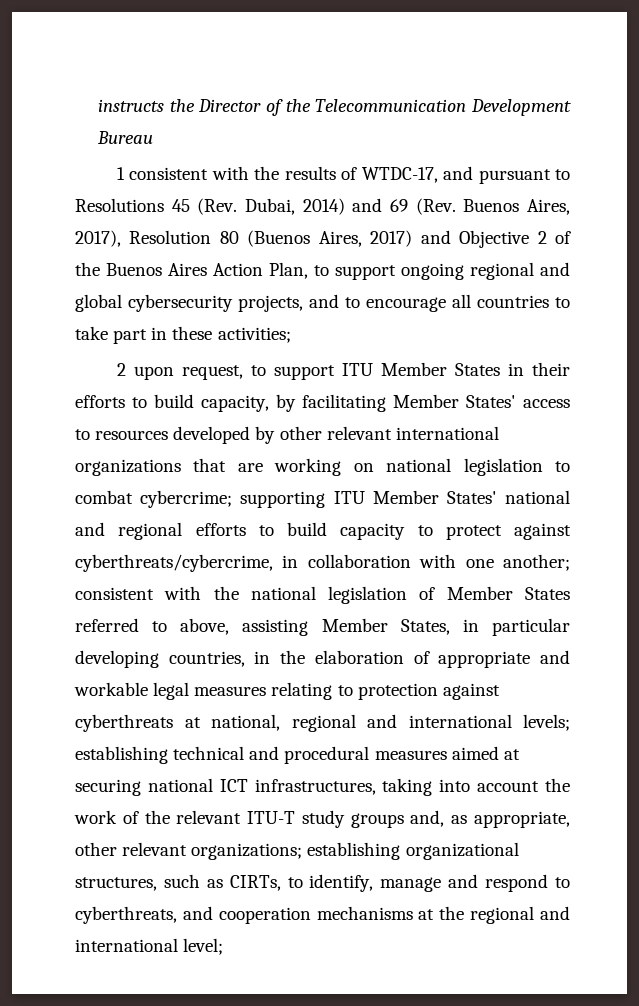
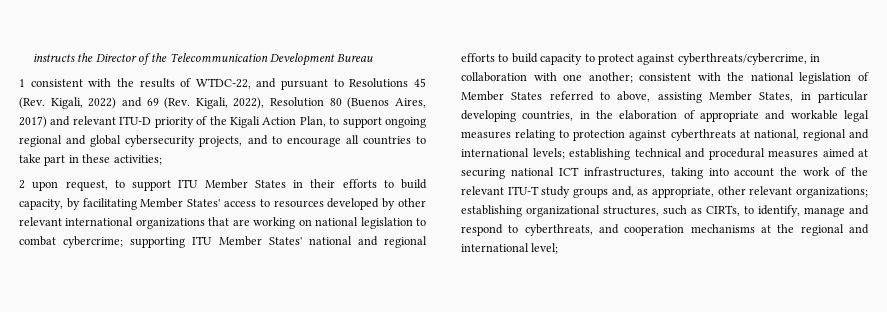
- 1 consistent with the results of WTDC-17, and pursuant to Resolutions 45 (Rev. Dubai, 2014) and 69 (Rev. Buenos Aires, 2017), Resolution 80 (Buenos Aires, 2017) and Objective 2 of the Buenos Aires Action Plan, to support ongoing regional and global cybersecurity projects, and to encourage all countries to take part in these activities;
+ 1 consistent with the results of WTDC-22, and pursuant to Resolutions 45 (Rev. Kigali, 2022) and 69 (Rev. Kigali, 2022), Resolution 80 (Buenos Aires, 2017) and relevant ITU-D priority of the Kigali Action Plan, to support ongoing regional and global cybersecurity projects, and to encourage all countries to take part in these activities;

